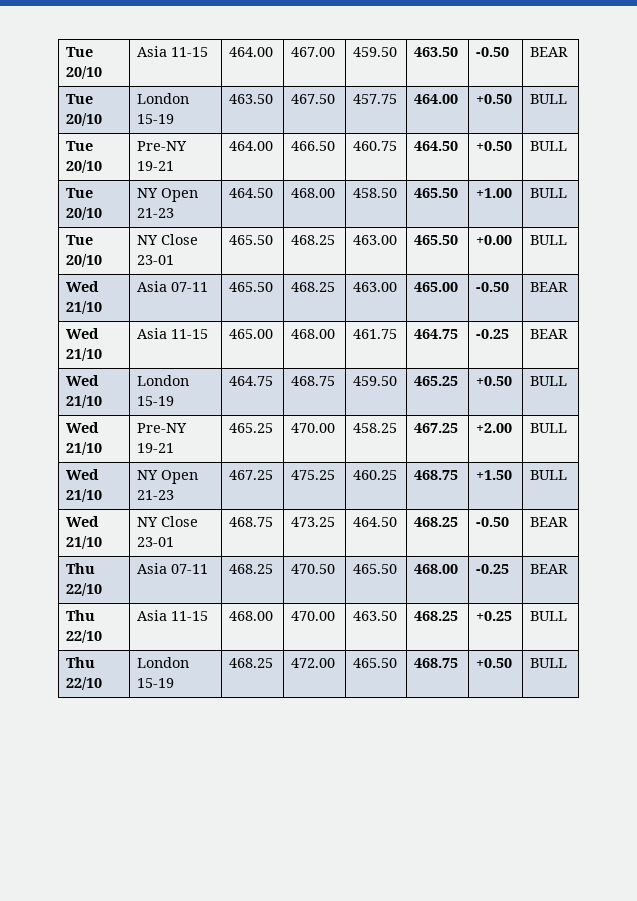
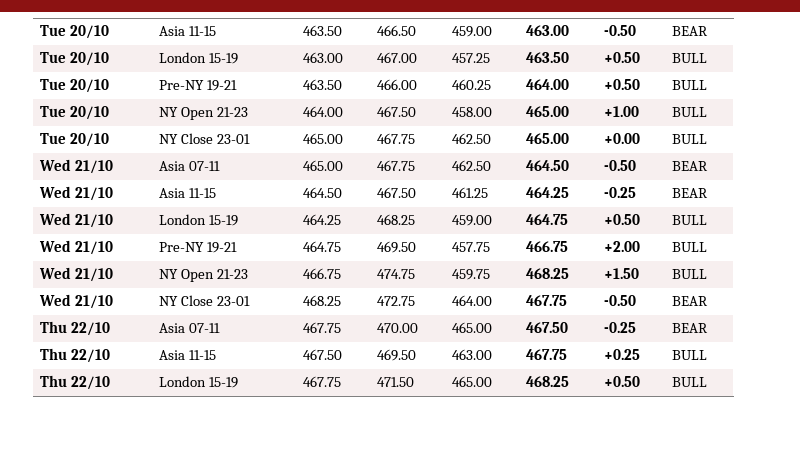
- Tue 20/10 | Asia 11-15 | 464.00 | 467.00 | 459.50 | 463.50 | -0.50 | BEAR
+ Tue 20/10 | Asia 11-15 | 463.50 | 466.50 | 459.00 | 463.00 | -0.50 | BEAR
- Tue 20/10 | London 15-19 | 463.50 | 467.50 | 457.75 | 464.00 | +0.50 | BULL
+ Tue 20/10 | London 15-19 | 463.00 | 467.00 | 457.25 | 463.50 | +0.50 | BULL
- Tue 20/10 | Pre-NY 19-21 | 464.00 | 466.50 | 460.75 | 464.50 | +0.50 | BULL
+ Tue 20/10 | Pre-NY 19-21 | 463.50 | 466.00 | 460.25 | 464.00 | +0.50 | BULL
- Tue 20/10 | NY Open 21-23 | 464.50 | 468.00 | 458.50 | 465.50 | +1.00 | BULL
+ Tue 20/10 | NY Open 21-23 | 464.00 | 467.50 | 458.00 | 465.00 | +1.00 | BULL
- Tue 20/10 | NY Close 23-01 | 465.50 | 468.25 | 463.00 | 465.50 | +0.00 | BULL
+ Tue 20/10 | NY Close 23-01 | 465.00 | 467.75 | 462.50 | 465.00 | +0.00 | BULL
- Wed 21/10 | Asia 07-11 | 465.50 | 468.25 | 463.00 | 465.00 | -0.50 | BEAR
+ Wed 21/10 | Asia 07-11 | 465.00 | 467.75 | 462.50 | 464.50 | -0.50 | BEAR
- Wed 21/10 | Asia 11-15 | 465.00 | 468.00 | 461.75 | 464.75 | -0.25 | BEAR
+ Wed 21/10 | Asia 11-15 | 464.50 | 467.50 | 461.25 | 464.25 | -0.25 | BEAR
- Wed 21/10 | London 15-19 | 464.75 | 468.75 | 459.50 | 465.25 | +0.50 | BULL
+ Wed 21/10 | London 15-19 | 464.25 | 468.25 | 459.00 | 464.75 | +0.50 | BULL
- Wed 21/10 | Pre-NY 19-21 | 465.25 | 470.00 | 458.25 | 467.25 | +2.00 | BULL
+ Wed 21/10 | Pre-NY 19-21 | 464.75 | 469.50 | 457.75 | 466.75 | +2.00 | BULL
- Wed 21/10 | NY Open 21-23 | 467.25 | 475.25 | 460.25 | 468.75 | +1.50 | BULL
+ Wed 21/10 | NY Open 21-23 | 466.75 | 474.75 | 459.75 | 468.25 | +1.50 | BULL
- Wed 21/10 | NY Close 23-01 | 468.75 | 473.25 | 464.50 | 468.25 | -0.50 | BEAR
+ Wed 21/10 | NY Close 23-01 | 468.25 | 472.75 | 464.00 | 467.75 | -0.50 | BEAR
- Thu 22/10 | Asia 07-11 | 468.25 | 470.50 | 465.50 | 468.00 | -0.25 | BEAR
+ Thu 22/10 | Asia 07-11 | 467.75 | 470.00 | 465.00 | 467.50 | -0.25 | BEAR
- Thu 22/10 | Asia 11-15 | 468.00 | 470.00 | 463.50 | 468.25 | +0.25 | BULL
+ Thu 22/10 | Asia 11-15 | 467.50 | 469.50 | 463.00 | 467.75 | +0.25 | BULL
- Thu 22/10 | London 15-19 | 468.25 | 472.00 | 465.50 | 468.75 | +0.50 | BULL
+ Thu 22/10 | London 15-19 | 467.75 | 471.50 | 465.00 | 468.25 | +0.50 | BULL

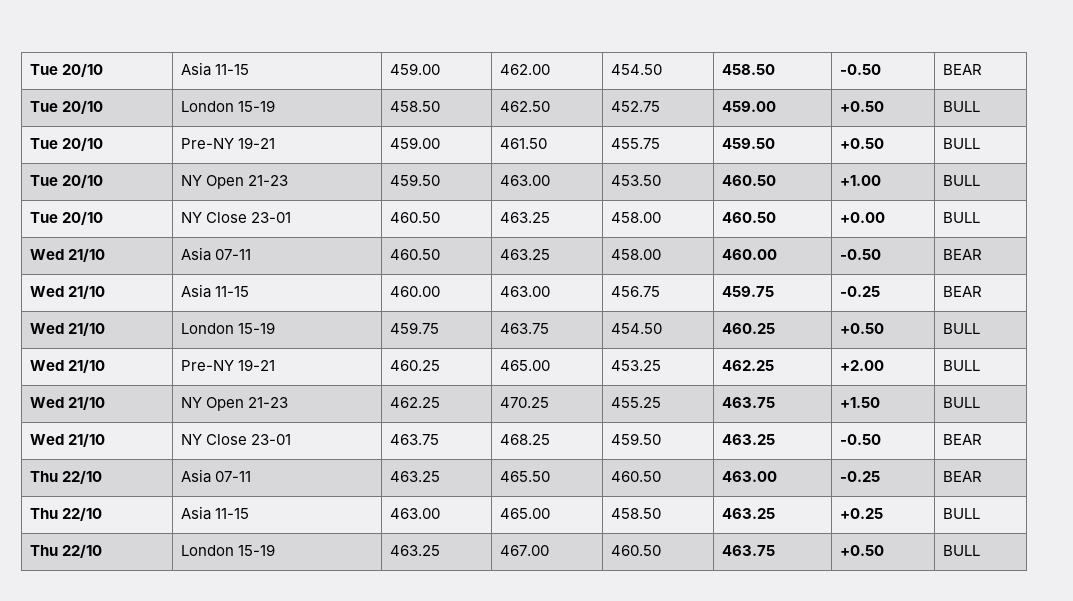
- Tue 20/10 | Asia 11-15 | 463.50 | 466.50 | 459.00 | 463.00 | -0.50 | BEAR
+ Tue 20/10 | Asia 11-15 | 459.00 | 462.00 | 454.50 | 458.50 | -0.50 | BEAR
- Tue 20/10 | London 15-19 | 463.00 | 467.00 | 457.25 | 463.50 | +0.50 | BULL
+ Tue 20/10 | London 15-19 | 458.50 | 462.50 | 452.75 | 459.00 | +0.50 | BULL
- Tue 20/10 | Pre-NY 19-21 | 463.50 | 466.00 | 460.25 | 464.00 | +0.50 | BULL
+ Tue 20/10 | Pre-NY 19-21 | 459.00 | 461.50 | 455.75 | 459.50 | +0.50 | BULL
- Tue 20/10 | NY Open 21-23 | 464.00 | 467.50 | 458.00 | 465.00 | +1.00 | BULL
+ Tue 20/10 | NY Open 21-23 | 459.50 | 463.00 | 453.50 | 460.50 | +1.00 | BULL
- Tue 20/10 | NY Close 23-01 | 465.00 | 467.75 | 462.50 | 465.00 | +0.00 | BULL
+ Tue 20/10 | NY Close 23-01 | 460.50 | 463.25 | 458.00 | 460.50 | +0.00 | BULL
- Wed 21/10 | Asia 07-11 | 465.00 | 467.75 | 462.50 | 464.50 | -0.50 | BEAR
+ Wed 21/10 | Asia 07-11 | 460.50 | 463.25 | 458.00 | 460.00 | -0.50 | BEAR
- Wed 21/10 | Asia 11-15 | 464.50 | 467.50 | 461.25 | 464.25 | -0.25 | BEAR
+ Wed 21/10 | Asia 11-15 | 460.00 | 463.00 | 456.75 | 459.75 | -0.25 | BEAR
- Wed 21/10 | London 15-19 | 464.25 | 468.25 | 459.00 | 464.75 | +0.50 | BULL
+ Wed 21/10 | London 15-19 | 459.75 | 463.75 | 454.50 | 460.25 | +0.50 | BULL
- Wed 21/10 | Pre-NY 19-21 | 464.75 | 469.50 | 457.75 | 466.75 | +2.00 | BULL
+ Wed 21/10 | Pre-NY 19-21 | 460.25 | 465.00 | 453.25 | 462.25 | +2.00 | BULL
- Wed 21/10 | NY Open 21-23 | 466.75 | 474.75 | 459.75 | 468.25 | +1.50 | BULL
+ Wed 21/10 | NY Open 21-23 | 462.25 | 470.25 | 455.25 | 463.75 | +1.50 | BULL
- Wed 21/10 | NY Close 23-01 | 468.25 | 472.75 | 464.00 | 467.75 | -0.50 | BEAR
+ Wed 21/10 | NY Close 23-01 | 463.75 | 468.25 | 459.50 | 463.25 | -0.50 | BEAR
- Thu 22/10 | Asia 07-11 | 467.75 | 470.00 | 465.00 | 467.50 | -0.25 | BEAR
+ Thu 22/10 | Asia 07-11 | 463.25 | 465.50 | 460.50 | 463.00 | -0.25 | BEAR
- Thu 22/10 | Asia 11-15 | 467.50 | 469.50 | 463.00 | 467.75 | +0.25 | BULL
+ Thu 22/10 | Asia 11-15 | 463.00 | 465.00 | 458.50 | 463.25 | +0.25 | BULL
- Thu 22/10 | London 15-19 | 467.75 | 471.50 | 465.00 | 468.25 | +0.50 | BULL
+ Thu 22/10 | London 15-19 | 463.25 | 467.00 | 460.50 | 463.75 | +0.50 | BULL

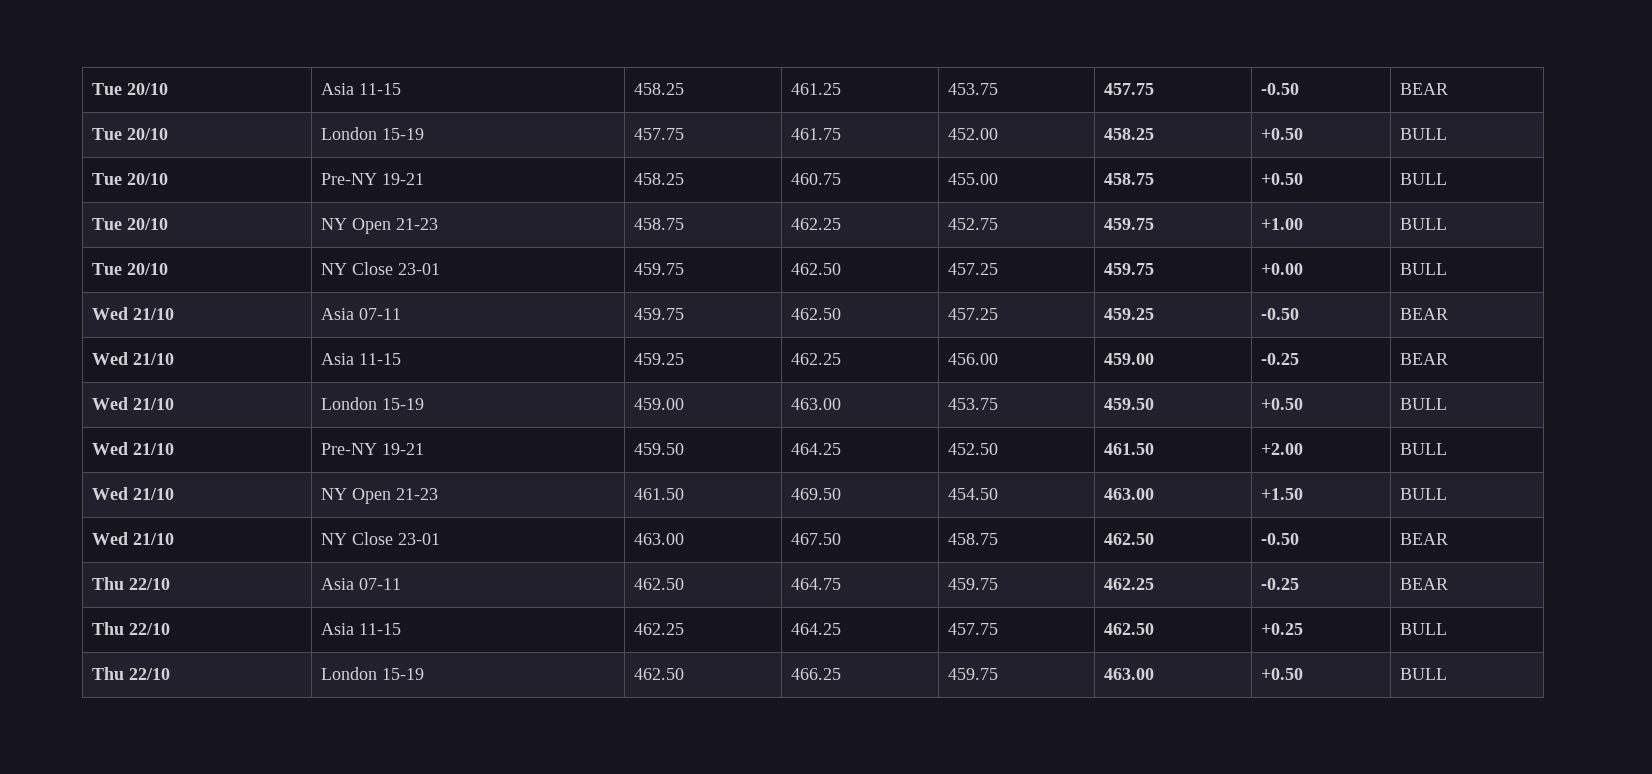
- Tue 20/10 | Asia 11-15 | 459.00 | 462.00 | 454.50 | 458.50 | -0.50 | BEAR
+ Tue 20/10 | Asia 11-15 | 458.25 | 461.25 | 453.75 | 457.75 | -0.50 | BEAR
- Tue 20/10 | London 15-19 | 458.50 | 462.50 | 452.75 | 459.00 | +0.50 | BULL
+ Tue 20/10 | London 15-19 | 457.75 | 461.75 | 452.00 | 458.25 | +0.50 | BULL
- Tue 20/10 | Pre-NY 19-21 | 459.00 | 461.50 | 455.75 | 459.50 | +0.50 | BULL
+ Tue 20/10 | Pre-NY 19-21 | 458.25 | 460.75 | 455.00 | 458.75 | +0.50 | BULL
- Tue 20/10 | NY Open 21-23 | 459.50 | 463.00 | 453.50 | 460.50 | +1.00 | BULL
+ Tue 20/10 | NY Open 21-23 | 458.75 | 462.25 | 452.75 | 459.75 | +1.00 | BULL
- Tue 20/10 | NY Close 23-01 | 460.50 | 463.25 | 458.00 | 460.50 | +0.00 | BULL
+ Tue 20/10 | NY Close 23-01 | 459.75 | 462.50 | 457.25 | 459.75 | +0.00 | BULL
- Wed 21/10 | Asia 07-11 | 460.50 | 463.25 | 458.00 | 460.00 | -0.50 | BEAR
+ Wed 21/10 | Asia 07-11 | 459.75 | 462.50 | 457.25 | 459.25 | -0.50 | BEAR
- Wed 21/10 | Asia 11-15 | 460.00 | 463.00 | 456.75 | 459.75 | -0.25 | BEAR
+ Wed 21/10 | Asia 11-15 | 459.25 | 462.25 | 456.00 | 459.00 | -0.25 | BEAR
- Wed 21/10 | London 15-19 | 459.75 | 463.75 | 454.50 | 460.25 | +0.50 | BULL
+ Wed 21/10 | London 15-19 | 459.00 | 463.00 | 453.75 | 459.50 | +0.50 | BULL
- Wed 21/10 | Pre-NY 19-21 | 460.25 | 465.00 | 453.25 | 462.25 | +2.00 | BULL
+ Wed 21/10 | Pre-NY 19-21 | 459.50 | 464.25 | 452.50 | 461.50 | +2.00 | BULL
- Wed 21/10 | NY Open 21-23 | 462.25 | 470.25 | 455.25 | 463.75 | +1.50 | BULL
+ Wed 21/10 | NY Open 21-23 | 461.50 | 469.50 | 454.50 | 463.00 | +1.50 | BULL
- Wed 21/10 | NY Close 23-01 | 463.75 | 468.25 | 459.50 | 463.25 | -0.50 | BEAR
+ Wed 21/10 | NY Close 23-01 | 463.00 | 467.50 | 458.75 | 462.50 | -0.50 | BEAR
- Thu 22/10 | Asia 07-11 | 463.25 | 465.50 | 460.50 | 463.00 | -0.25 | BEAR
+ Thu 22/10 | Asia 07-11 | 462.50 | 464.75 | 459.75 | 462.25 | -0.25 | BEAR
- Thu 22/10 | Asia 11-15 | 463.00 | 465.00 | 458.50 | 463.25 | +0.25 | BULL
+ Thu 22/10 | Asia 11-15 | 462.25 | 464.25 | 457.75 | 462.50 | +0.25 | BULL
- Thu 22/10 | London 15-19 | 463.25 | 467.00 | 460.50 | 463.75 | +0.50 | BULL
+ Thu 22/10 | London 15-19 | 462.50 | 466.25 | 459.75 | 463.00 | +0.50 | BULL

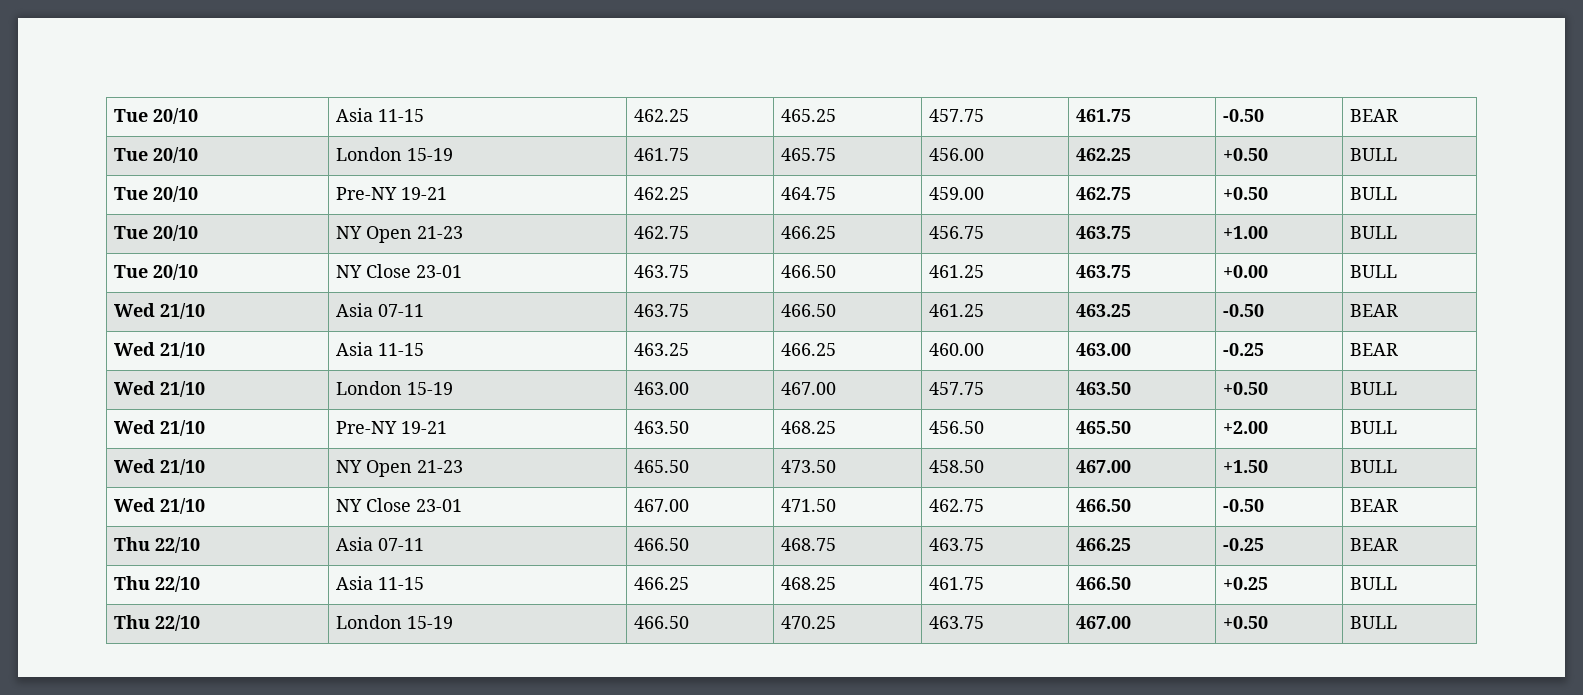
- Tue 20/10 | Asia 11-15 | 458.25 | 461.25 | 453.75 | 457.75 | -0.50 | BEAR
+ Tue 20/10 | Asia 11-15 | 462.25 | 465.25 | 457.75 | 461.75 | -0.50 | BEAR
- Tue 20/10 | London 15-19 | 457.75 | 461.75 | 452.00 | 458.25 | +0.50 | BULL
+ Tue 20/10 | London 15-19 | 461.75 | 465.75 | 456.00 | 462.25 | +0.50 | BULL
- Tue 20/10 | Pre-NY 19-21 | 458.25 | 460.75 | 455.00 | 458.75 | +0.50 | BULL
+ Tue 20/10 | Pre-NY 19-21 | 462.25 | 464.75 | 459.00 | 462.75 | +0.50 | BULL
- Tue 20/10 | NY Open 21-23 | 458.75 | 462.25 | 452.75 | 459.75 | +1.00 | BULL
+ Tue 20/10 | NY Open 21-23 | 462.75 | 466.25 | 456.75 | 463.75 | +1.00 | BULL
- Tue 20/10 | NY Close 23-01 | 459.75 | 462.50 | 457.25 | 459.75 | +0.00 | BULL
+ Tue 20/10 | NY Close 23-01 | 463.75 | 466.50 | 461.25 | 463.75 | +0.00 | BULL
- Wed 21/10 | Asia 07-11 | 459.75 | 462.50 | 457.25 | 459.25 | -0.50 | BEAR
+ Wed 21/10 | Asia 07-11 | 463.75 | 466.50 | 461.25 | 463.25 | -0.50 | BEAR
- Wed 21/10 | Asia 11-15 | 459.25 | 462.25 | 456.00 | 459.00 | -0.25 | BEAR
+ Wed 21/10 | Asia 11-15 | 463.25 | 466.25 | 460.00 | 463.00 | -0.25 | BEAR
- Wed 21/10 | London 15-19 | 459.00 | 463.00 | 453.75 | 459.50 | +0.50 | BULL
+ Wed 21/10 | London 15-19 | 463.00 | 467.00 | 457.75 | 463.50 | +0.50 | BULL
- Wed 21/10 | Pre-NY 19-21 | 459.50 | 464.25 | 452.50 | 461.50 | +2.00 | BULL
+ Wed 21/10 | Pre-NY 19-21 | 463.50 | 468.25 | 456.50 | 465.50 | +2.00 | BULL
- Wed 21/10 | NY Open 21-23 | 461.50 | 469.50 | 454.50 | 463.00 | +1.50 | BULL
+ Wed 21/10 | NY Open 21-23 | 465.50 | 473.50 | 458.50 | 467.00 | +1.50 | BULL
- Wed 21/10 | NY Close 23-01 | 463.00 | 467.50 | 458.75 | 462.50 | -0.50 | BEAR
+ Wed 21/10 | NY Close 23-01 | 467.00 | 471.50 | 462.75 | 466.50 | -0.50 | BEAR
- Thu 22/10 | Asia 07-11 | 462.50 | 464.75 | 459.75 | 462.25 | -0.25 | BEAR
+ Thu 22/10 | Asia 07-11 | 466.50 | 468.75 | 463.75 | 466.25 | -0.25 | BEAR
- Thu 22/10 | Asia 11-15 | 462.25 | 464.25 | 457.75 | 462.50 | +0.25 | BULL
+ Thu 22/10 | Asia 11-15 | 466.25 | 468.25 | 461.75 | 466.50 | +0.25 | BULL
- Thu 22/10 | London 15-19 | 462.50 | 466.25 | 459.75 | 463.00 | +0.50 | BULL
+ Thu 22/10 | London 15-19 | 466.50 | 470.25 | 463.75 | 467.00 | +0.50 | BULL

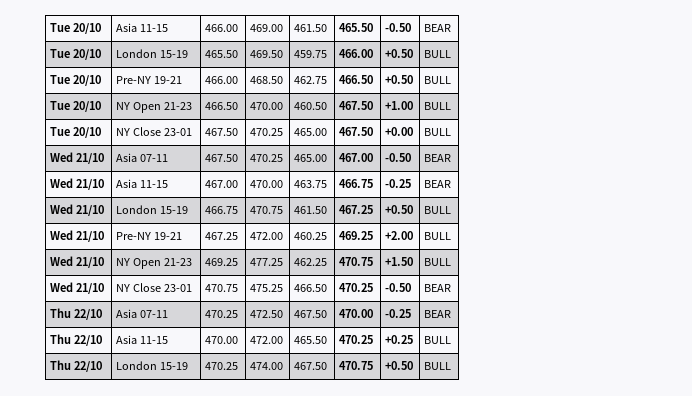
- Tue 20/10 | Asia 11-15 | 462.25 | 465.25 | 457.75 | 461.75 | -0.50 | BEAR
+ Tue 20/10 | Asia 11-15 | 466.00 | 469.00 | 461.50 | 465.50 | -0.50 | BEAR
- Tue 20/10 | London 15-19 | 461.75 | 465.75 | 456.00 | 462.25 | +0.50 | BULL
+ Tue 20/10 | London 15-19 | 465.50 | 469.50 | 459.75 | 466.00 | +0.50 | BULL
- Tue 20/10 | Pre-NY 19-21 | 462.25 | 464.75 | 459.00 | 462.75 | +0.50 | BULL
+ Tue 20/10 | Pre-NY 19-21 | 466.00 | 468.50 | 462.75 | 466.50 | +0.50 | BULL
- Tue 20/10 | NY Open 21-23 | 462.75 | 466.25 | 456.75 | 463.75 | +1.00 | BULL
+ Tue 20/10 | NY Open 21-23 | 466.50 | 470.00 | 460.50 | 467.50 | +1.00 | BULL
- Tue 20/10 | NY Close 23-01 | 463.75 | 466.50 | 461.25 | 463.75 | +0.00 | BULL
+ Tue 20/10 | NY Close 23-01 | 467.50 | 470.25 | 465.00 | 467.50 | +0.00 | BULL
- Wed 21/10 | Asia 07-11 | 463.75 | 466.50 | 461.25 | 463.25 | -0.50 | BEAR
+ Wed 21/10 | Asia 07-11 | 467.50 | 470.25 | 465.00 | 467.00 | -0.50 | BEAR
- Wed 21/10 | Asia 11-15 | 463.25 | 466.25 | 460.00 | 463.00 | -0.25 | BEAR
+ Wed 21/10 | Asia 11-15 | 467.00 | 470.00 | 463.75 | 466.75 | -0.25 | BEAR
- Wed 21/10 | London 15-19 | 463.00 | 467.00 | 457.75 | 463.50 | +0.50 | BULL
+ Wed 21/10 | London 15-19 | 466.75 | 470.75 | 461.50 | 467.25 | +0.50 | BULL
- Wed 21/10 | Pre-NY 19-21 | 463.50 | 468.25 | 456.50 | 465.50 | +2.00 | BULL
+ Wed 21/10 | Pre-NY 19-21 | 467.25 | 472.00 | 460.25 | 469.25 | +2.00 | BULL
- Wed 21/10 | NY Open 21-23 | 465.50 | 473.50 | 458.50 | 467.00 | +1.50 | BULL
+ Wed 21/10 | NY Open 21-23 | 469.25 | 477.25 | 462.25 | 470.75 | +1.50 | BULL
- Wed 21/10 | NY Close 23-01 | 467.00 | 471.50 | 462.75 | 466.50 | -0.50 | BEAR
+ Wed 21/10 | NY Close 23-01 | 470.75 | 475.25 | 466.50 | 470.25 | -0.50 | BEAR
- Thu 22/10 | Asia 07-11 | 466.50 | 468.75 | 463.75 | 466.25 | -0.25 | BEAR
+ Thu 22/10 | Asia 07-11 | 470.25 | 472.50 | 467.50 | 470.00 | -0.25 | BEAR
- Thu 22/10 | Asia 11-15 | 466.25 | 468.25 | 461.75 | 466.50 | +0.25 | BULL
+ Thu 22/10 | Asia 11-15 | 470.00 | 472.00 | 465.50 | 470.25 | +0.25 | BULL
- Thu 22/10 | London 15-19 | 466.50 | 470.25 | 463.75 | 467.00 | +0.50 | BULL
+ Thu 22/10 | London 15-19 | 470.25 | 474.00 | 467.50 | 470.75 | +0.50 | BULL

